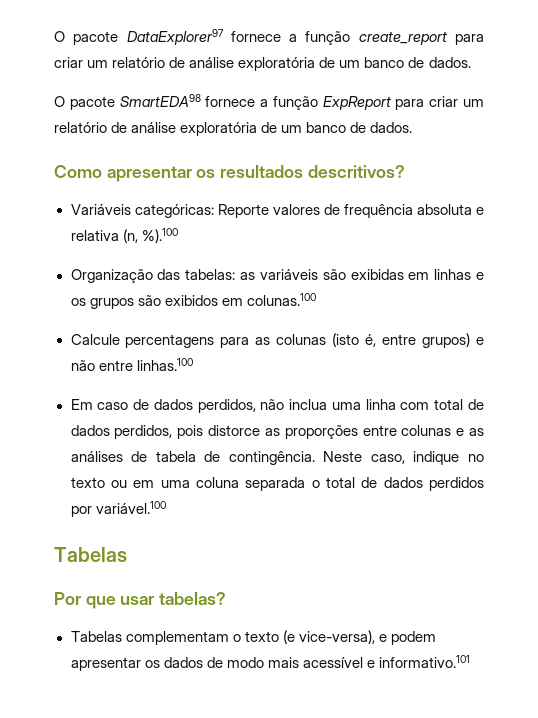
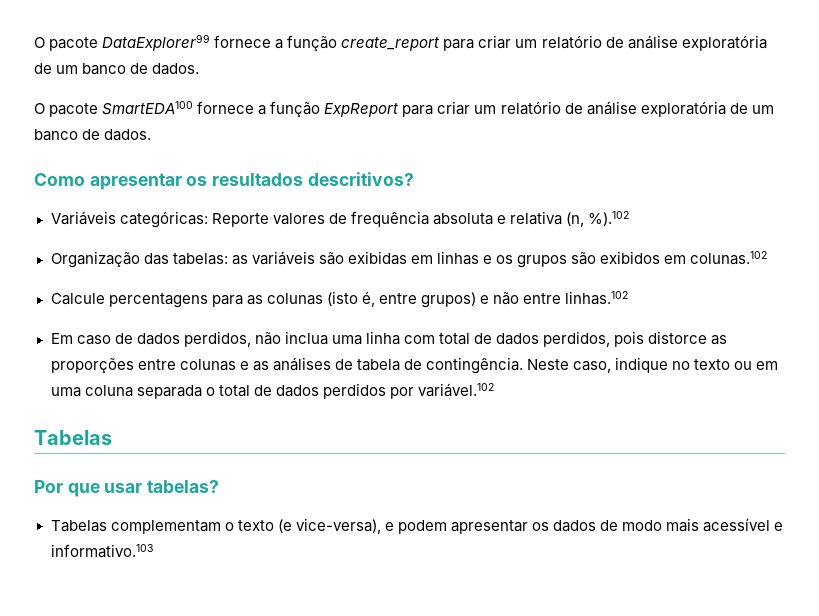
- O pacote DataExplorer97 fornece a função create_report para criar um relatório de análise exploratória de um banco de dados.
+ O pacote DataExplorer99 fornece a função create_report para criar um relatório de análise exploratória de um banco de dados.
- O pacote SmartEDA98 fornece a função ExpReport para criar um relatório de análise exploratória de um banco de dados.
+ O pacote SmartEDA100 fornece a função ExpReport para criar um relatório de análise exploratória de um banco de dados.
- Variáveis categóricas: Reporte valores de frequência absoluta e relativa (n, %).100
+ Variáveis categóricas: Reporte valores de frequência absoluta e relativa (n, %).102
- Organização das tabelas: as variáveis são exibidas em linhas e os grupos são exibidos em colunas.100
+ Organização das tabelas: as variáveis são exibidas em linhas e os grupos são exibidos em colunas.102
- Calcule percentagens para as colunas (isto é, entre grupos) e não entre linhas.100
+ Calcule percentagens para as colunas (isto é, entre grupos) e não entre linhas.102
- Neste caso, indique no texto ou em uma coluna separada o total de dados perdidos por variável.100
+ Neste caso, indique no texto ou em uma coluna separada o total de dados perdidos por variável.102
- Tabelas complementam o texto (e vice-versa), e podem apresentar os dados de modo mais acessível e informativo.101
+ Tabelas complementam o texto (e vice-versa), e podem apresentar os dados de modo mais acessível e informativo.103

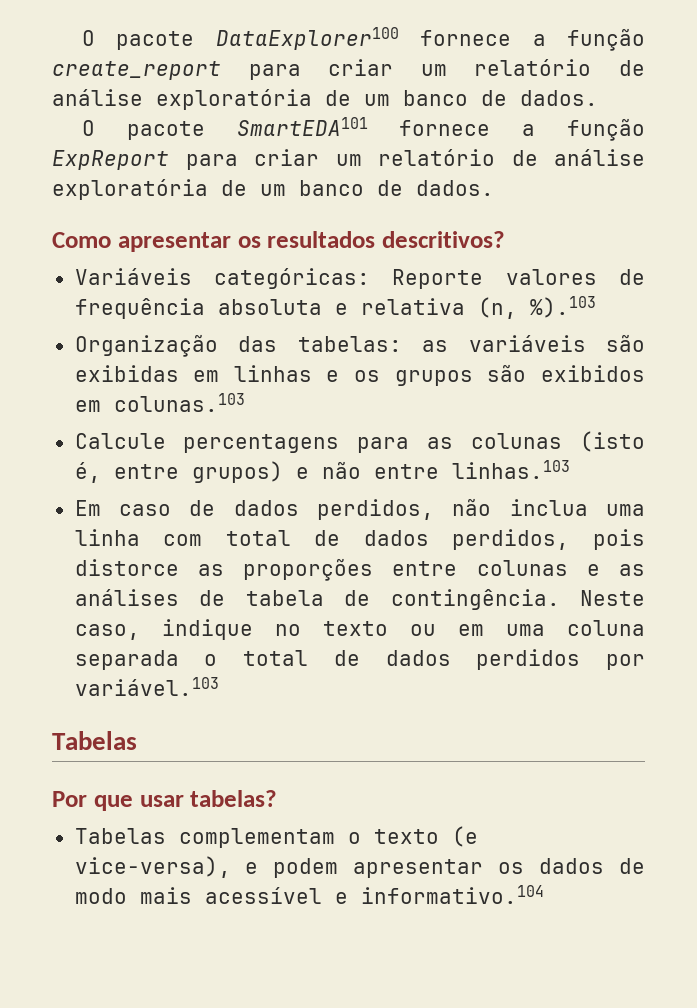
- O pacote DataExplorer99 fornece a função create_report para criar um relatório de análise exploratória de um banco de dados.
+ O pacote DataExplorer100 fornece a função create_report para criar um relatório de análise exploratória de um banco de dados.
- O pacote SmartEDA100 fornece a função ExpReport para criar um relatório de análise exploratória de um banco de dados.
+ O pacote SmartEDA101 fornece a função ExpReport para criar um relatório de análise exploratória de um banco de dados.
- Variáveis categóricas: Reporte valores de frequência absoluta e relativa (n, %).102
+ Variáveis categóricas: Reporte valores de frequência absoluta e relativa (n, %).103
- Organização das tabelas: as variáveis são exibidas em linhas e os grupos são exibidos em colunas.102
+ Organização das tabelas: as variáveis são exibidas em linhas e os grupos são exibidos em colunas.103
- Calcule percentagens para as colunas (isto é, entre grupos) e não entre linhas.102
+ Calcule percentagens para as colunas (isto é, entre grupos) e não entre linhas.103
- Neste caso, indique no texto ou em uma coluna separada o total de dados perdidos por variável.102
+ Neste caso, indique no texto ou em uma coluna separada o total de dados perdidos por variável.103
- Tabelas complementam o texto (e vice-versa), e podem apresentar os dados de modo mais acessível e informativo.103
+ Tabelas complementam o texto (e vice-versa), e podem apresentar os dados de modo mais acessível e informativo.104

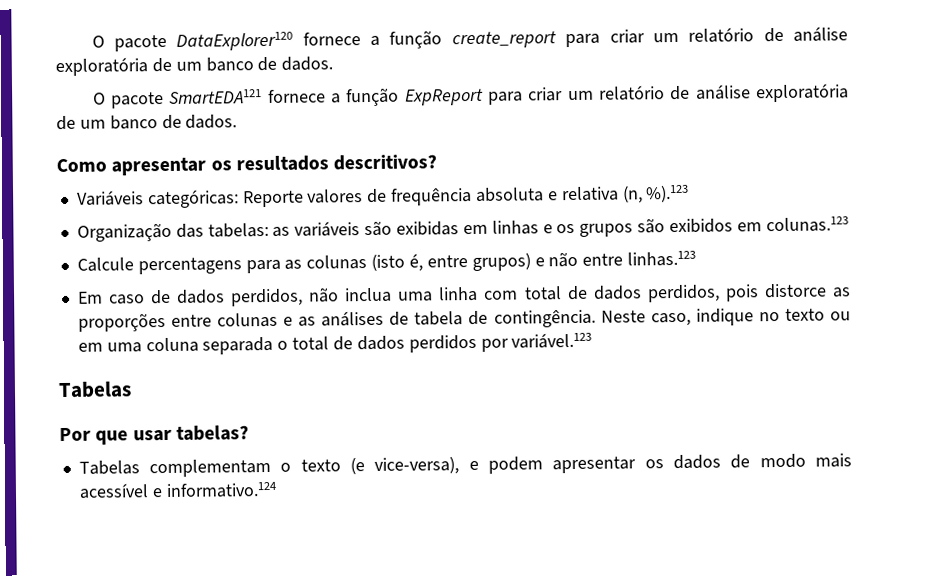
- O pacote DataExplorer100 fornece a função create_report para criar um relatório de análise exploratória de um banco de dados.
+ O pacote DataExplorer120 fornece a função create_report para criar um relatório de análise exploratória de um banco de dados.
- O pacote SmartEDA101 fornece a função ExpReport para criar um relatório de análise exploratória de um banco de dados.
+ O pacote SmartEDA121 fornece a função ExpReport para criar um relatório de análise exploratória de um banco de dados.
- Variáveis categóricas: Reporte valores de frequência absoluta e relativa (n, %).103
+ Variáveis categóricas: Reporte valores de frequência absoluta e relativa (n, %).123
- Organização das tabelas: as variáveis são exibidas em linhas e os grupos são exibidos em colunas.103
+ Organização das tabelas: as variáveis são exibidas em linhas e os grupos são exibidos em colunas.123
- Calcule percentagens para as colunas (isto é, entre grupos) e não entre linhas.103
+ Calcule percentagens para as colunas (isto é, entre grupos) e não entre linhas.123
- Neste caso, indique no texto ou em uma coluna separada o total de dados perdidos por variável.103
+ Neste caso, indique no texto ou em uma coluna separada o total de dados perdidos por variável.123
- Tabelas complementam o texto (e vice-versa), e podem apresentar os dados de modo mais acessível e informativo.104
+ Tabelas complementam o texto (e vice-versa), e podem apresentar os dados de modo mais acessível e informativo.124

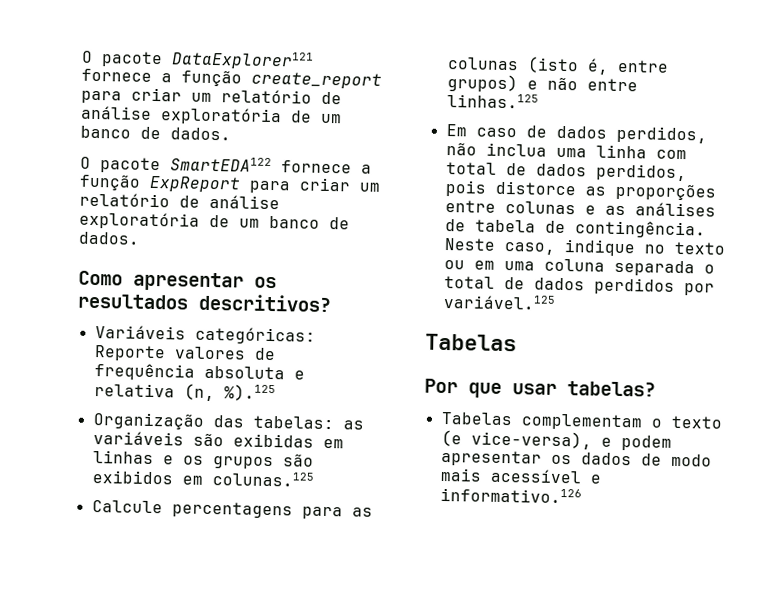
- O pacote DataExplorer120 fornece a função create_report para criar um relatório de análise exploratória de um banco de dados.
+ O pacote DataExplorer121 fornece a função create_report para criar um relatório de análise exploratória de um banco de dados.
- O pacote SmartEDA121 fornece a função ExpReport para criar um relatório de análise exploratória de um banco de dados.
+ O pacote SmartEDA122 fornece a função ExpReport para criar um relatório de análise exploratória de um banco de dados.
- Variáveis categóricas: Reporte valores de frequência absoluta e relativa (n, %).123
+ Variáveis categóricas: Reporte valores de frequência absoluta e relativa (n, %).125
- Organização das tabelas: as variáveis são exibidas em linhas e os grupos são exibidos em colunas.123
+ Organização das tabelas: as variáveis são exibidas em linhas e os grupos são exibidos em colunas.125
- Calcule percentagens para as colunas (isto é, entre grupos) e não entre linhas.123
+ Calcule percentagens para as colunas (isto é, entre grupos) e não entre linhas.125
- Neste caso, indique no texto ou em uma coluna separada o total de dados perdidos por variável.123
+ Neste caso, indique no texto ou em uma coluna separada o total de dados perdidos por variável.125
- Tabelas complementam o texto (e vice-versa), e podem apresentar os dados de modo mais acessível e informativo.124
+ Tabelas complementam o texto (e vice-versa), e podem apresentar os dados de modo mais acessível e informativo.126

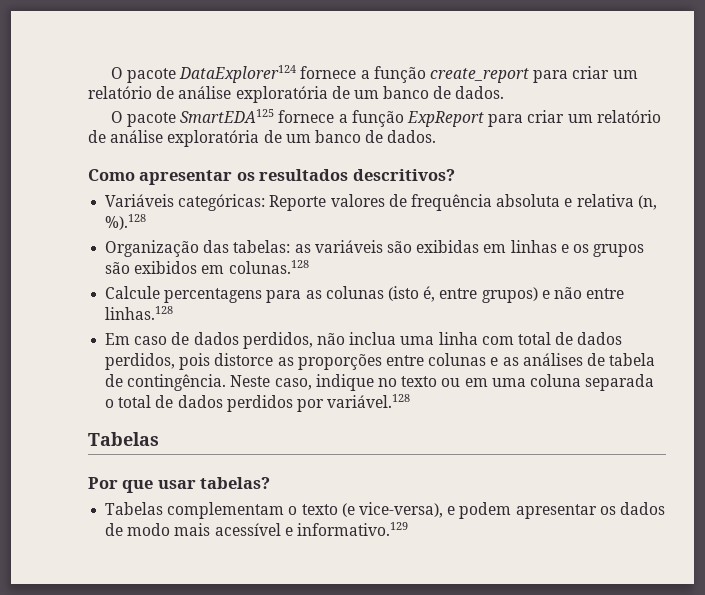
- O pacote DataExplorer121 fornece a função create_report para criar um relatório de análise exploratória de um banco de dados.
+ O pacote DataExplorer124 fornece a função create_report para criar um relatório de análise exploratória de um banco de dados.
- O pacote SmartEDA122 fornece a função ExpReport para criar um relatório de análise exploratória de um banco de dados.
+ O pacote SmartEDA125 fornece a função ExpReport para criar um relatório de análise exploratória de um banco de dados.
- Variáveis categóricas: Reporte valores de frequência absoluta e relativa (n, %).125
+ Variáveis categóricas: Reporte valores de frequência absoluta e relativa (n, %).128
- Organização das tabelas: as variáveis são exibidas em linhas e os grupos são exibidos em colunas.125
+ Organização das tabelas: as variáveis são exibidas em linhas e os grupos são exibidos em colunas.128
- Calcule percentagens para as colunas (isto é, entre grupos) e não entre linhas.125
+ Calcule percentagens para as colunas (isto é, entre grupos) e não entre linhas.128
- Neste caso, indique no texto ou em uma coluna separada o total de dados perdidos por variável.125
+ Neste caso, indique no texto ou em uma coluna separada o total de dados perdidos por variável.128
- Tabelas complementam o texto (e vice-versa), e podem apresentar os dados de modo mais acessível e informativo.126
+ Tabelas complementam o texto (e vice-versa), e podem apresentar os dados de modo mais acessível e informativo.129

